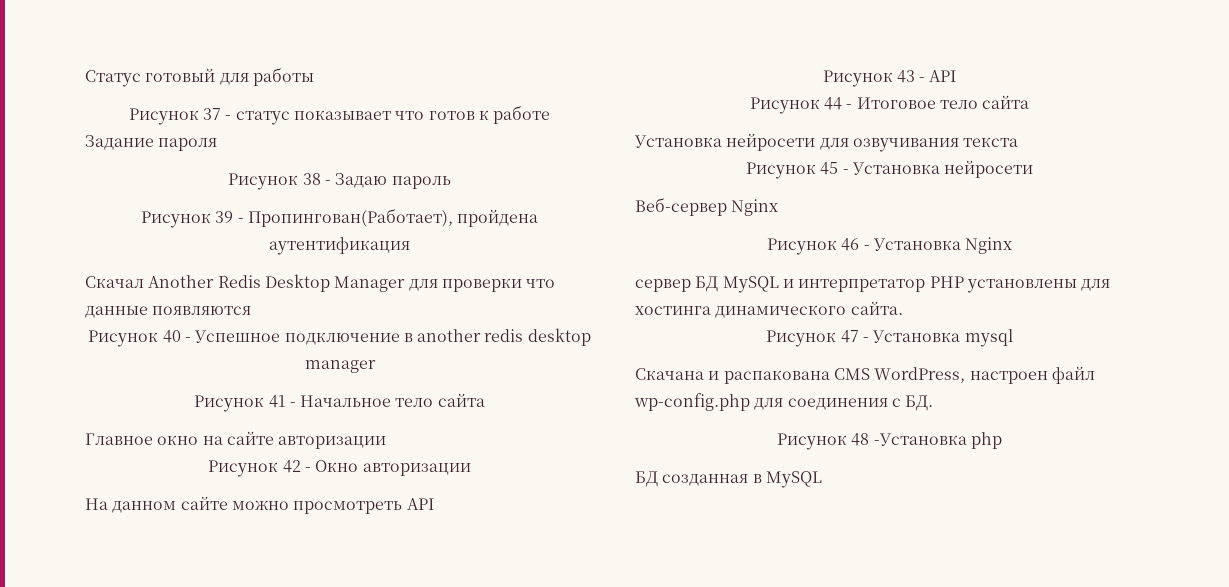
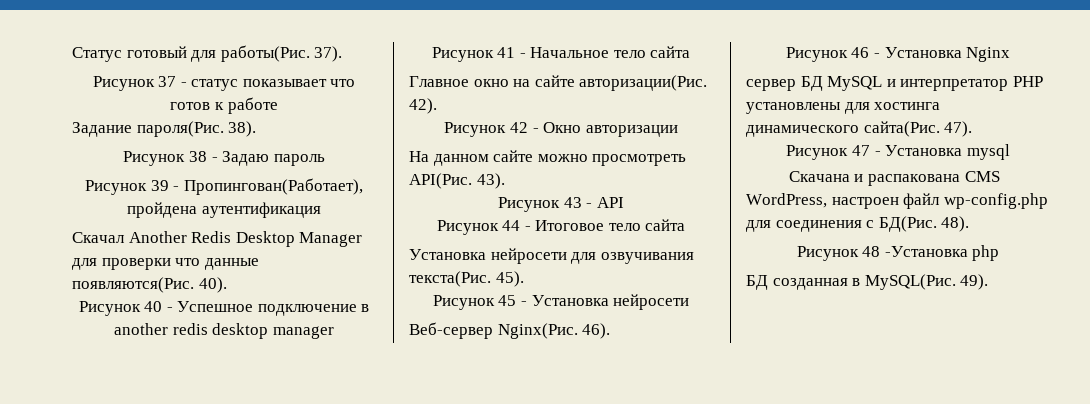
- Статус готовый для работы
+ Статус готовый для работы(Рис. 37).
- Задание пароля
+ Задание пароля(Рис. 38).
- Скачал Another Redis Desktop Manager для проверки что данные появляются
+ Скачал Another Redis Desktop Manager для проверки что данные появляются(Рис. 40).
- Главное окно на сайте авторизации
+ Главное окно на сайте авторизации(Рис. 42).
- На данном сайте можно просмотреть API
+ На данном сайте можно просмотреть API(Рис. 43).
- Установка нейросети для озвучивания текста
+ Установка нейросети для озвучивания текста(Рис. 45).
- Веб-сервер Nginx
+ Веб-сервер Nginx(Рис. 46).
- сервер БД MySQL и интерпретатор PHP установлены для хостинга динамического сайта.
+ сервер БД MySQL и интерпретатор PHP установлены для хостинга динамического сайта(Рис. 47).
- Скачана и распакована CMS WordPress, настроен файл wp-config.php для соединения с БД.
+ Скачана и распакована CMS WordPress, настроен файл wp-config.php для соединения с БД(Рис. 48).
- БД созданная в MySQL
+ БД созданная в MySQL(Рис. 49).

